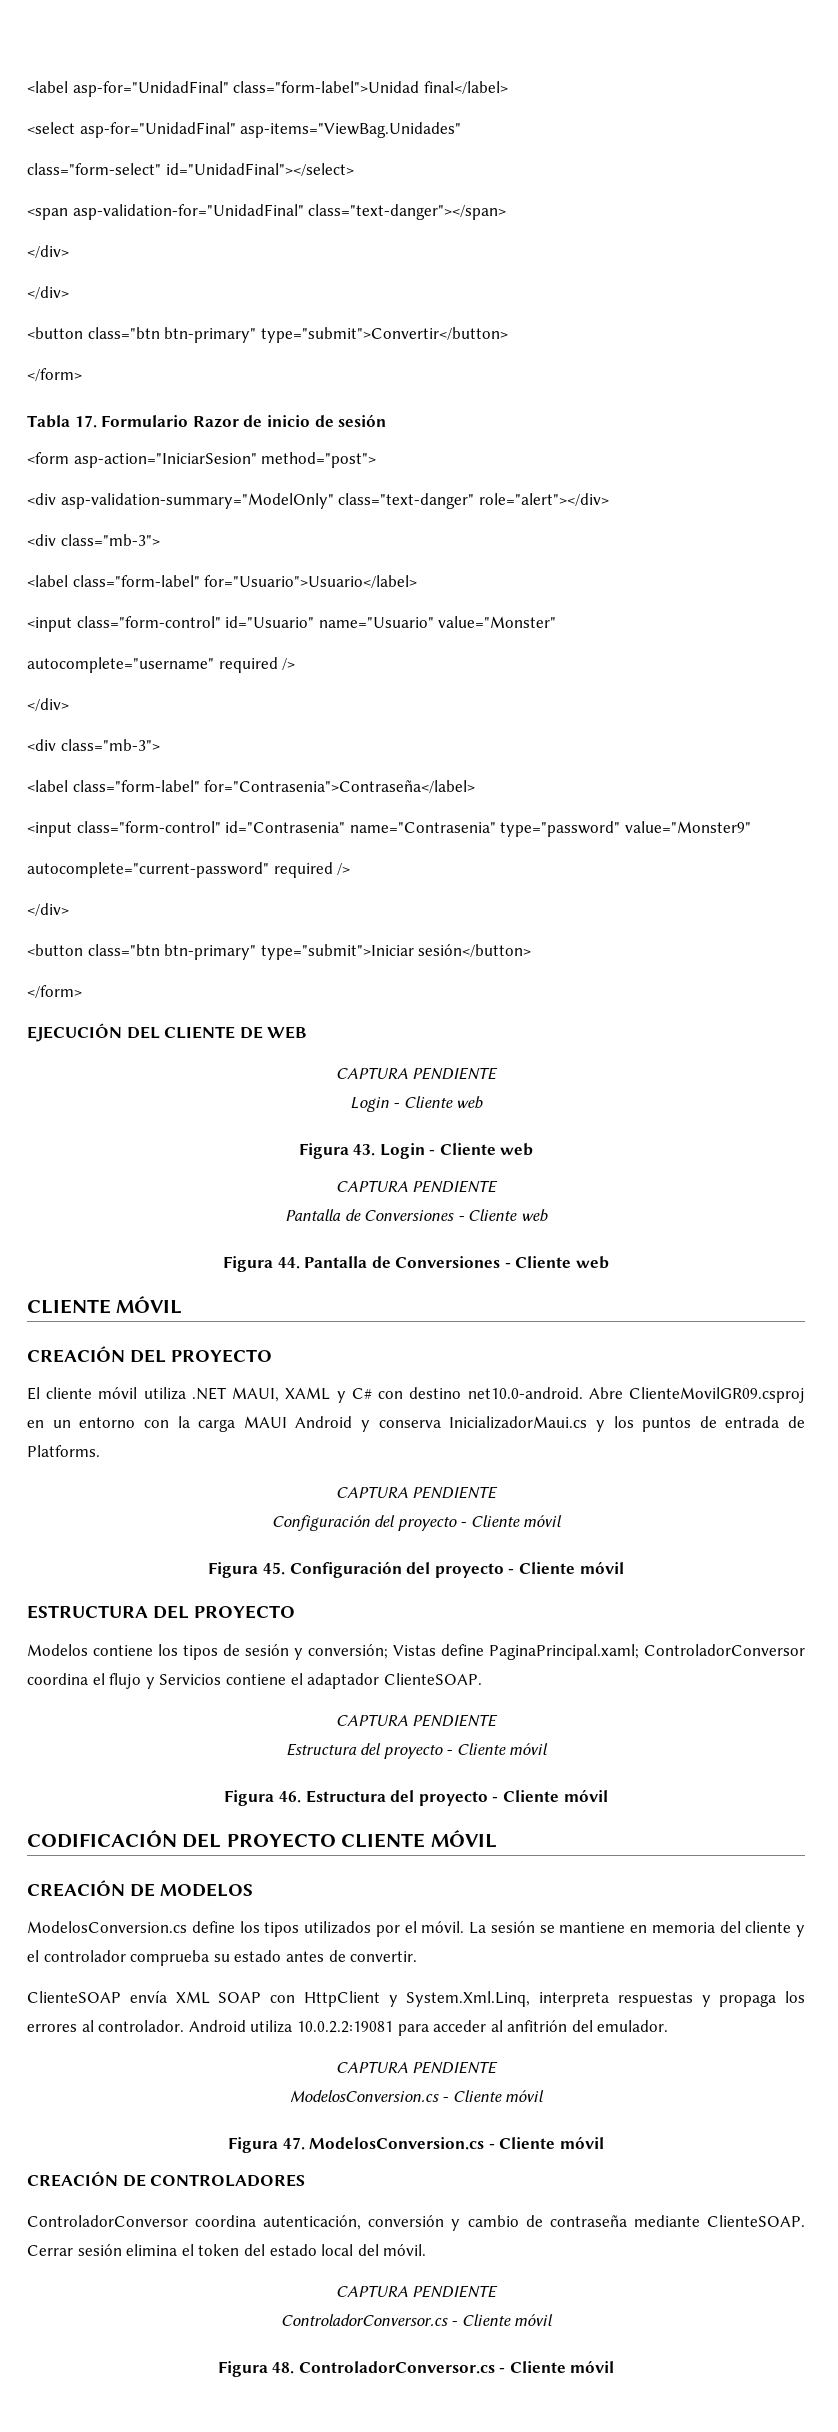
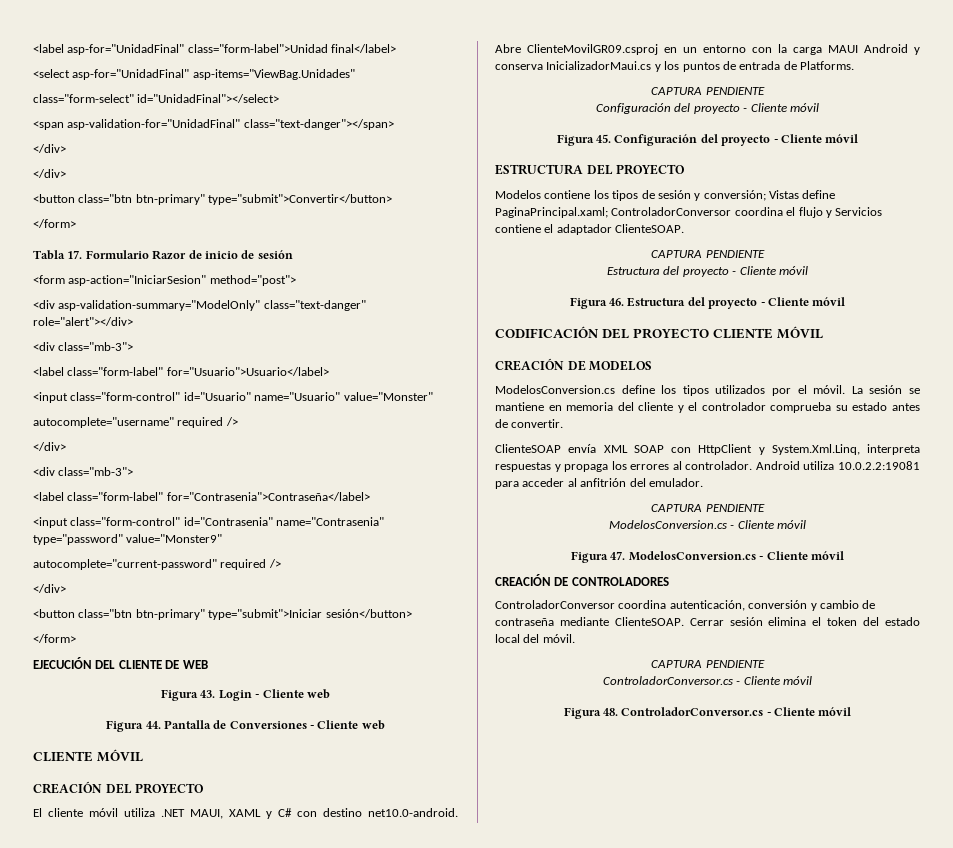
  EJECUCIÓN DEL CLIENTE DE WEB
- CAPTURA PENDIENTE
- Login - Cliente web
  Figura 43. Login - Cliente web
- CAPTURA PENDIENTE
- Pantalla de Conversiones - Cliente web

